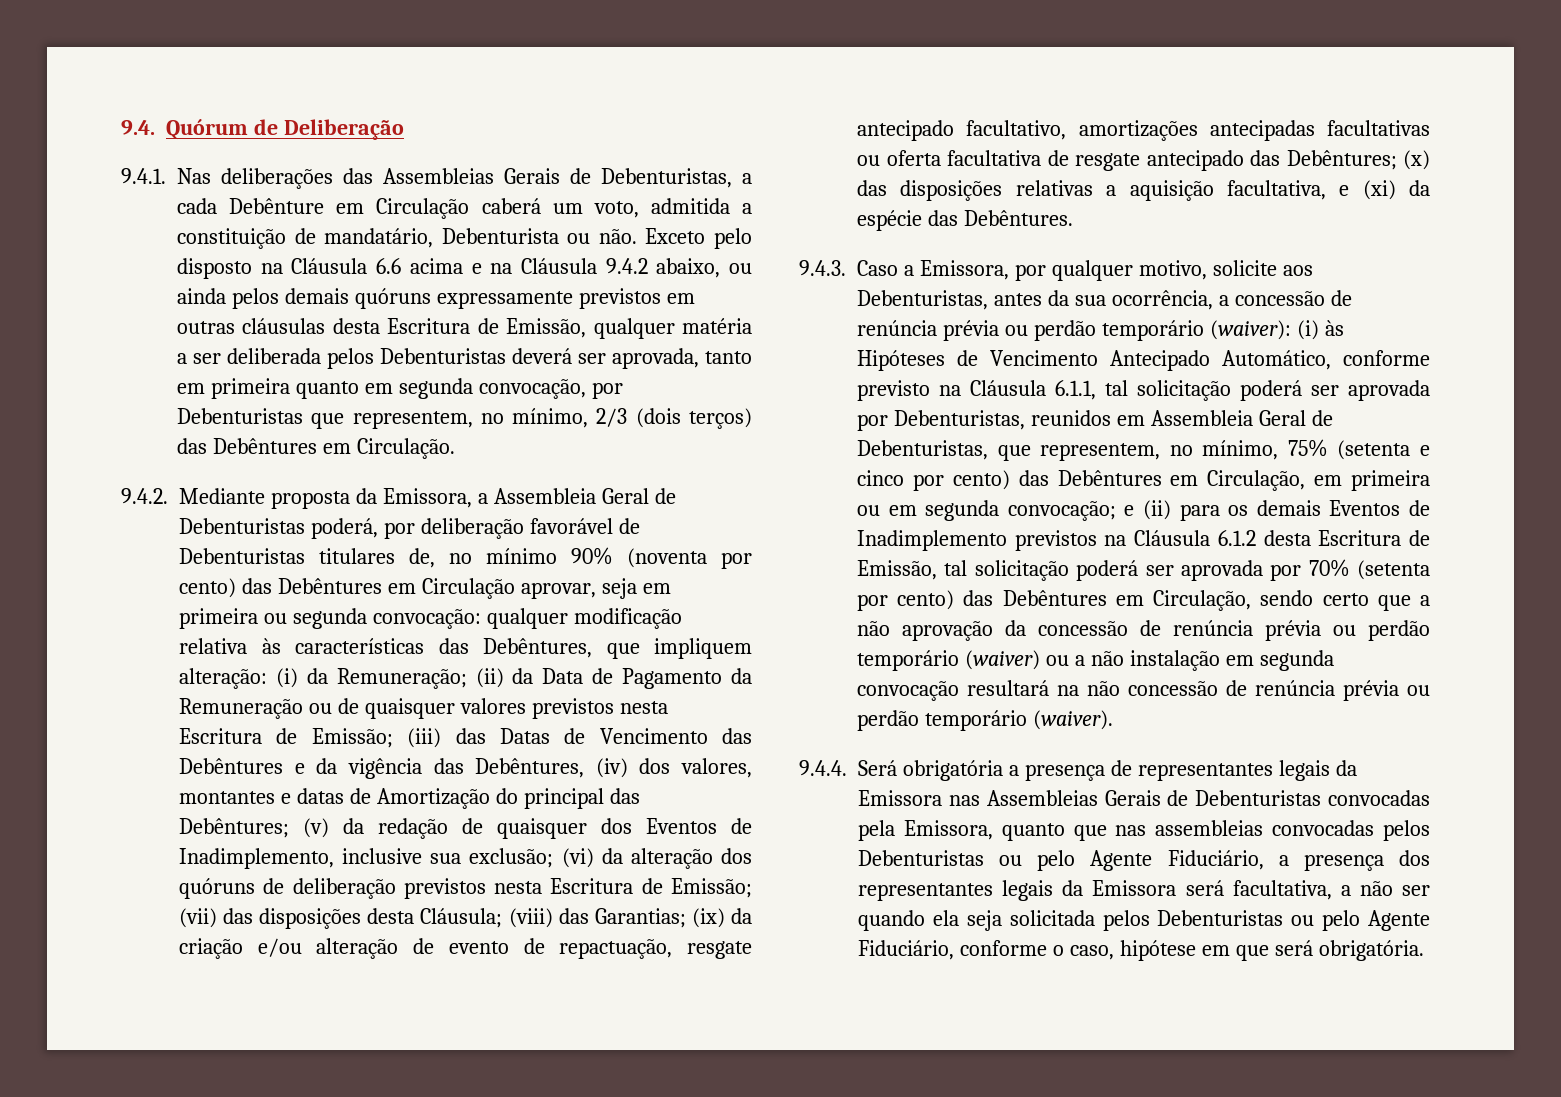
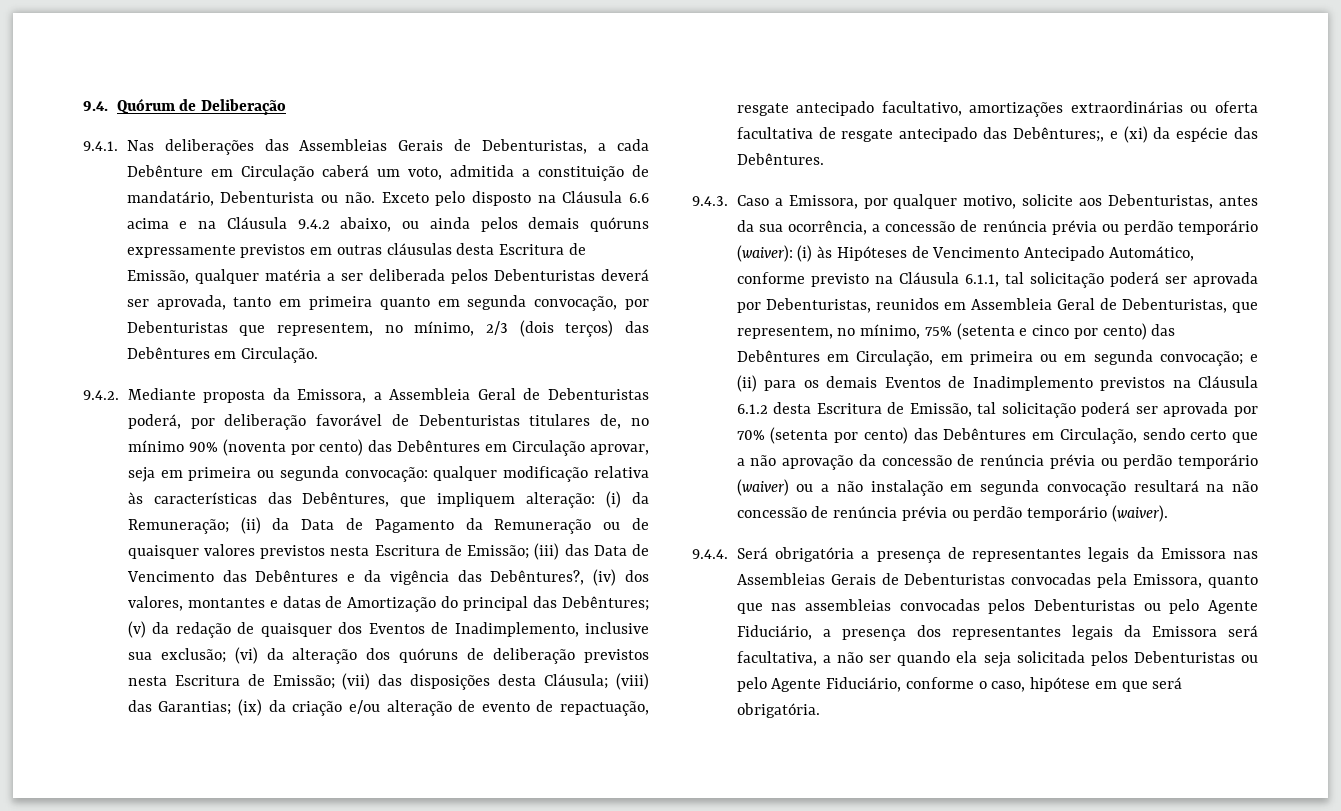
- (iii) das Datas de Vencimento das Debêntures e da vigência das Debêntures, (iv) dos valores, montantes e datas de Amortização do principal das Debêntures;
+ (iii) das Data de Vencimento das Debêntures e da vigência das Debêntures?, (iv) dos valores, montantes e datas de Amortização do principal das Debêntures;
- (ix) da criação e/ou alteração de evento de repactuação, resgate antecipado facultativo, amortizações antecipadas facultativas ou oferta facultativa de resgate antecipado das Debêntures; (x) das disposições relativas a aquisição facultativa, e (xi) da espécie das Debêntures.
+ (ix) da criação e/ou alteração de evento de repactuação, resgate antecipado facultativo, amortizações extraordinárias ou oferta facultativa de resgate antecipado das Debêntures;, e (xi) da espécie das Debêntures.

